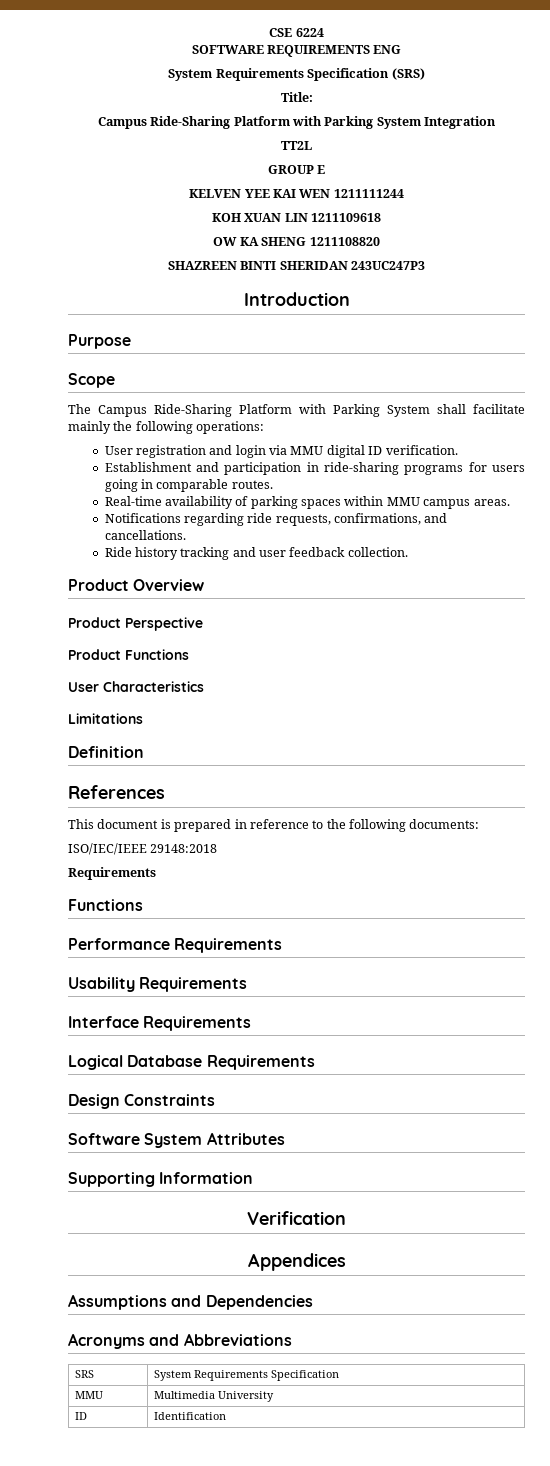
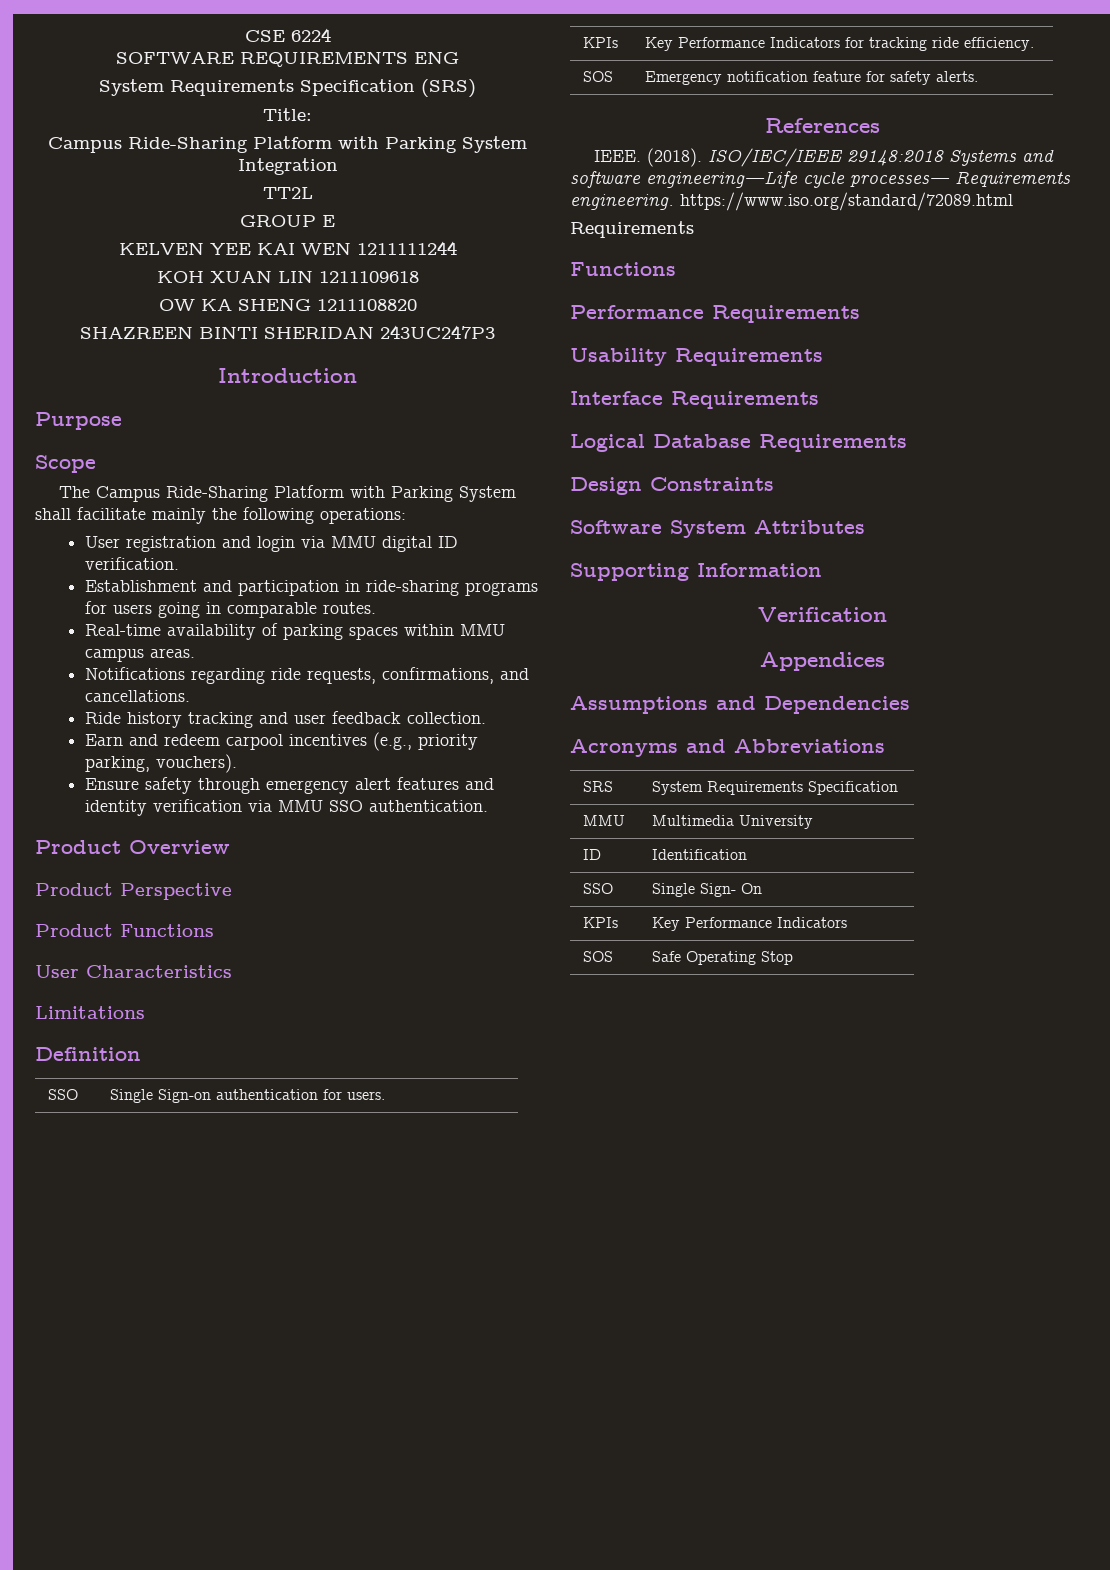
+ Earn and redeem carpool incentives (e.g., priority parking, vouchers).
+ Ensure safety through emergency alert features and identity verification via MMU SSO authentication.
+ SSO | Single Sign-on authentication for users.
+ KPIs | Key Performance Indicators for tracking ride efficiency.
+ SOS | Emergency notification feature for safety alerts.
  References
- This document is prepared in reference to the following documents:
- ISO/IEC/IEEE 29148:2018
+ IEEE. (2018). ISO/IEC/IEEE 29148:2018 Systems and software engineering—Life cycle processes— Requirements engineering. https://www.iso.org/standard/72089.html
+ SSO | Single Sign- On
+ KPIs | Key Performance Indicators
+ SOS | Safe Operating Stop

